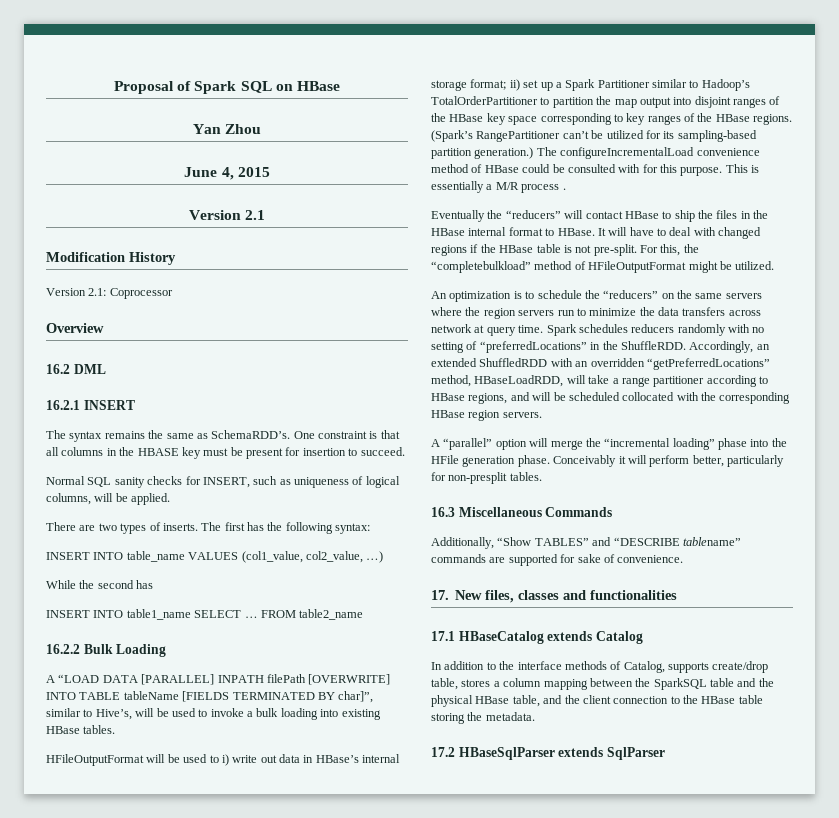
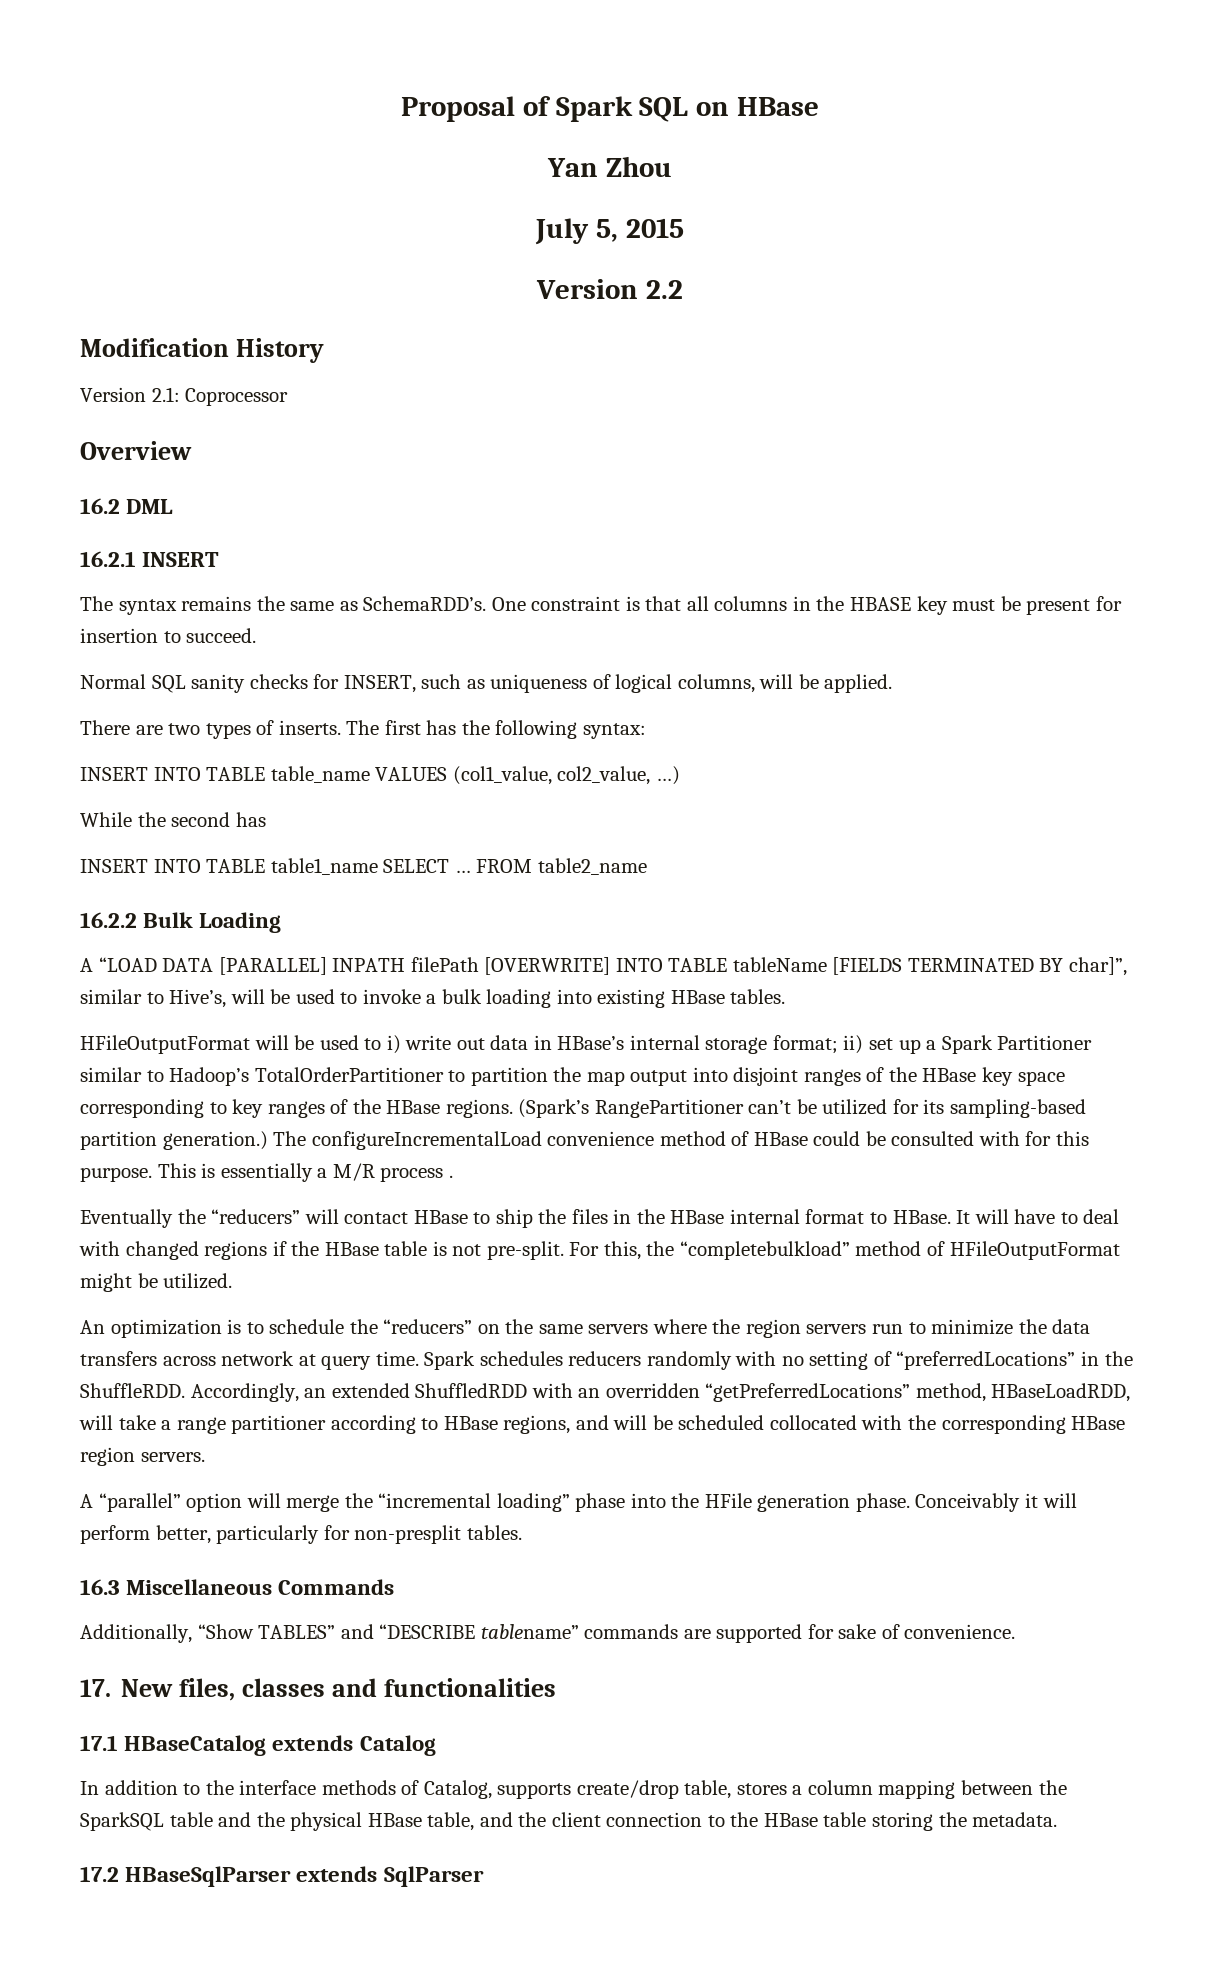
- June 4, 2015
+ July 5, 2015
- Version 2.1
+ Version 2.2
- INSERT INTO table_name VALUES (col1_value, col2_value, …)
+ INSERT INTO TABLE table_name VALUES (col1_value, col2_value, …)
- INSERT INTO table1_name SELECT …
+ INSERT INTO TABLE table1_name SELECT …

